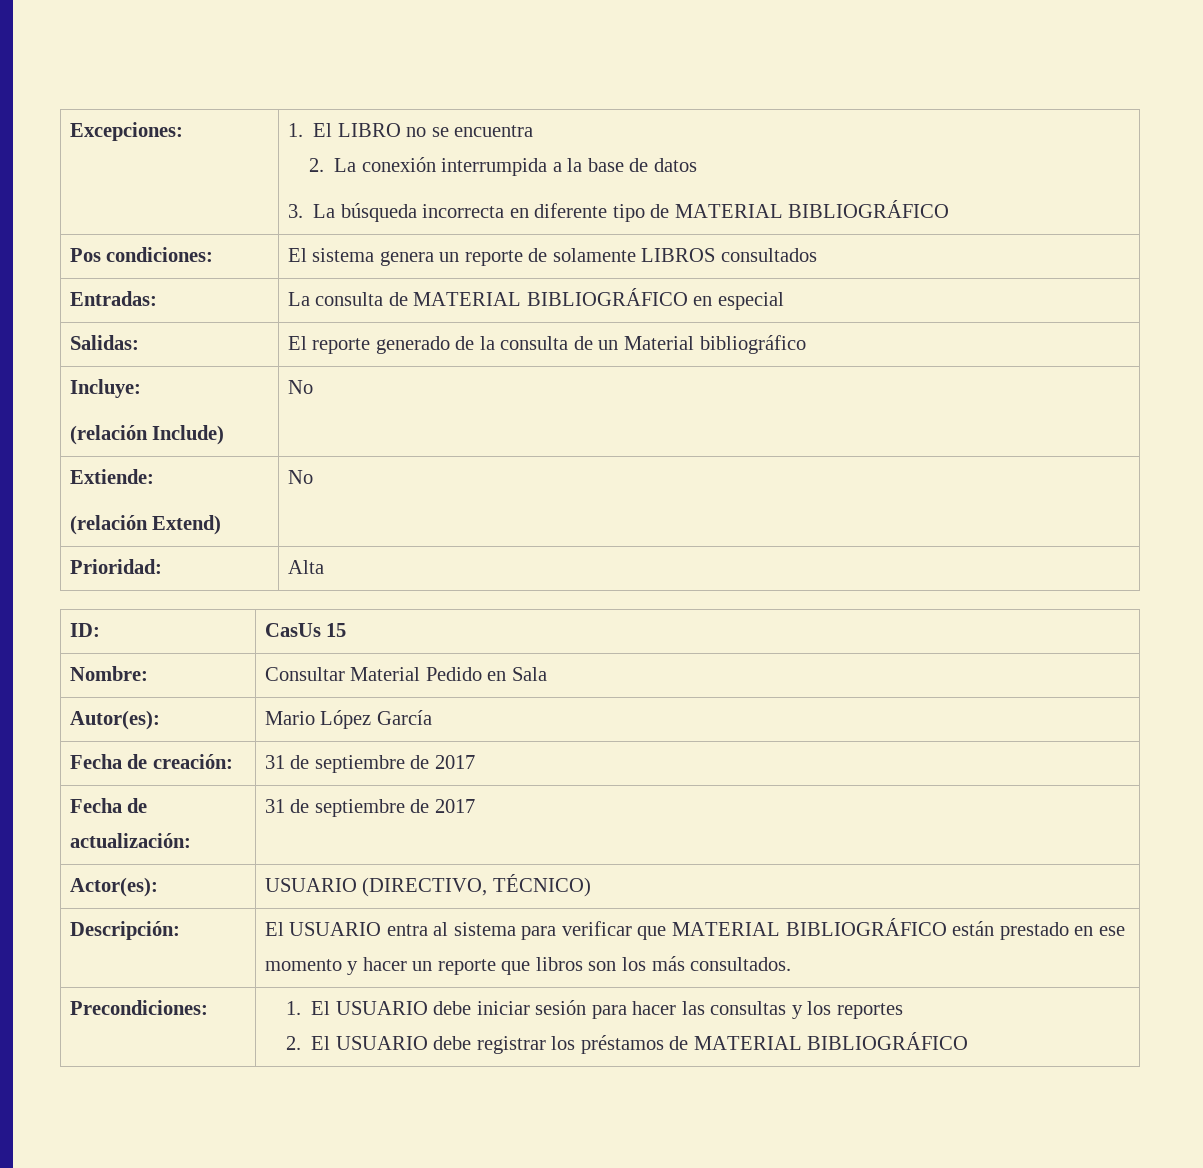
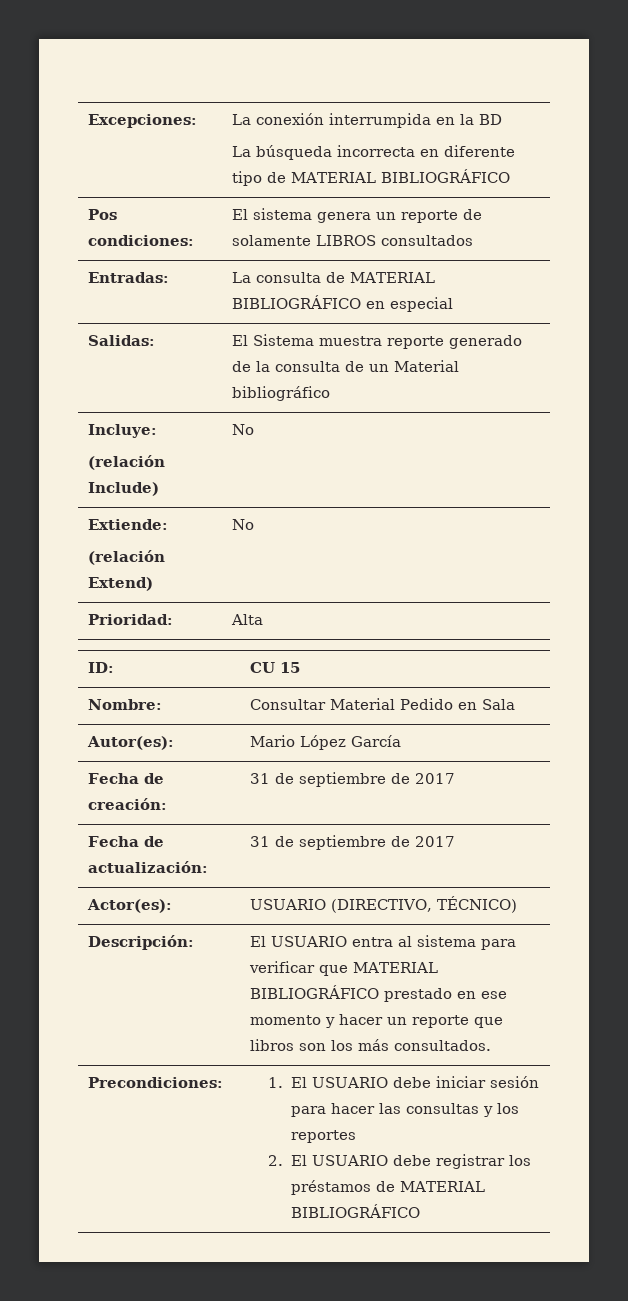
- Excepciones: | 1. El LIBRO no se encuentra
- 2. La conexión interrumpida a la base de datos
- 3. La búsqueda incorrecta en diferente tipo de MATERIAL BIBLIOGRÁFICO
+ Excepciones: | La conexión interrumpida en la BD
+ La búsqueda incorrecta en diferente tipo de MATERIAL BIBLIOGRÁFICO
- Salidas: | El reporte generado de la consulta de un Material bibliográfico
+ Salidas: | El Sistema muestra reporte generado de la consulta de un Material bibliográfico
- ID: | CasUs 15
+ ID: | CU 15
- Descripción: | El USUARIO entra al sistema para verificar que MATERIAL BIBLIOGRÁFICO están prestado en ese momento y hacer un reporte que libros son los más consultados.
+ Descripción: | El USUARIO entra al sistema para verificar que MATERIAL BIBLIOGRÁFICO prestado en ese momento y hacer un reporte que libros son los más consultados.

